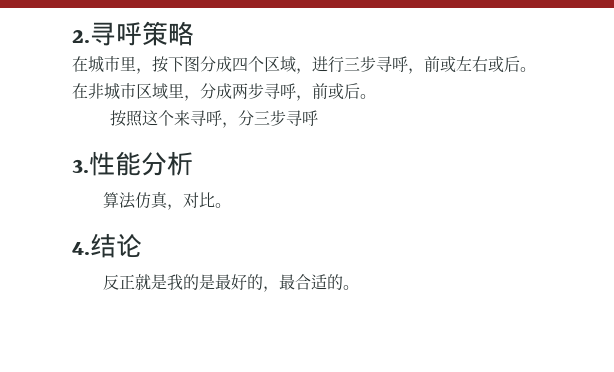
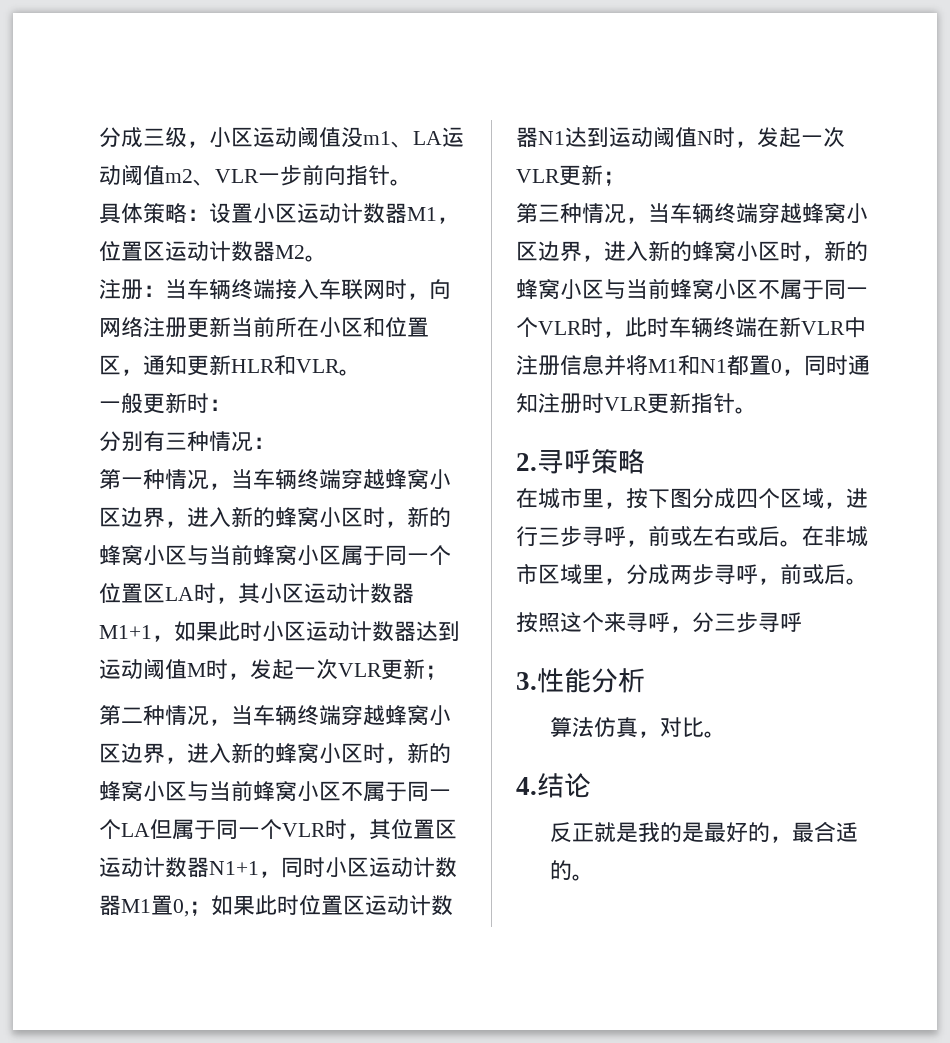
+ 分成三级，小区运动阈值没m1、LA运动阈值m2、VLR一步前向指针。
+ 具体策略：设置小区运动计数器M1，位置区运动计数器M2。
+ 注册：当车辆终端接入车联网时，向网络注册更新当前所在小区和位置区，通知更新HLR和VLR。
+ 一般更新时：
+ 分别有三种情况：
+ 第一种情况，当车辆终端穿越蜂窝小区边界，进入新的蜂窝小区时，新的蜂窝小区与当前蜂窝小区属于同一个位置区LA时，其小区运动计数器M1+1，如果此时小区运动计数器达到运动阈值M时，发起一次VLR更新；
+ 第二种情况，当车辆终端穿越蜂窝小区边界，进入新的蜂窝小区时，新的蜂窝小区与当前蜂窝小区不属于同一个LA但属于同一个VLR时，其位置区运动计数器N1+1，同时小区运动计数器M1置0,；如果此时位置区运动计数器N1达到运动阈值N时，发起一次VLR更新；
+ 第三种情况，当车辆终端穿越蜂窝小区边界，进入新的蜂窝小区时，新的蜂窝小区与当前蜂窝小区不属于同一个VLR时，此时车辆终端在新VLR中注册信息并将M1和N1都置0，同时通知注册时VLR更新指针。

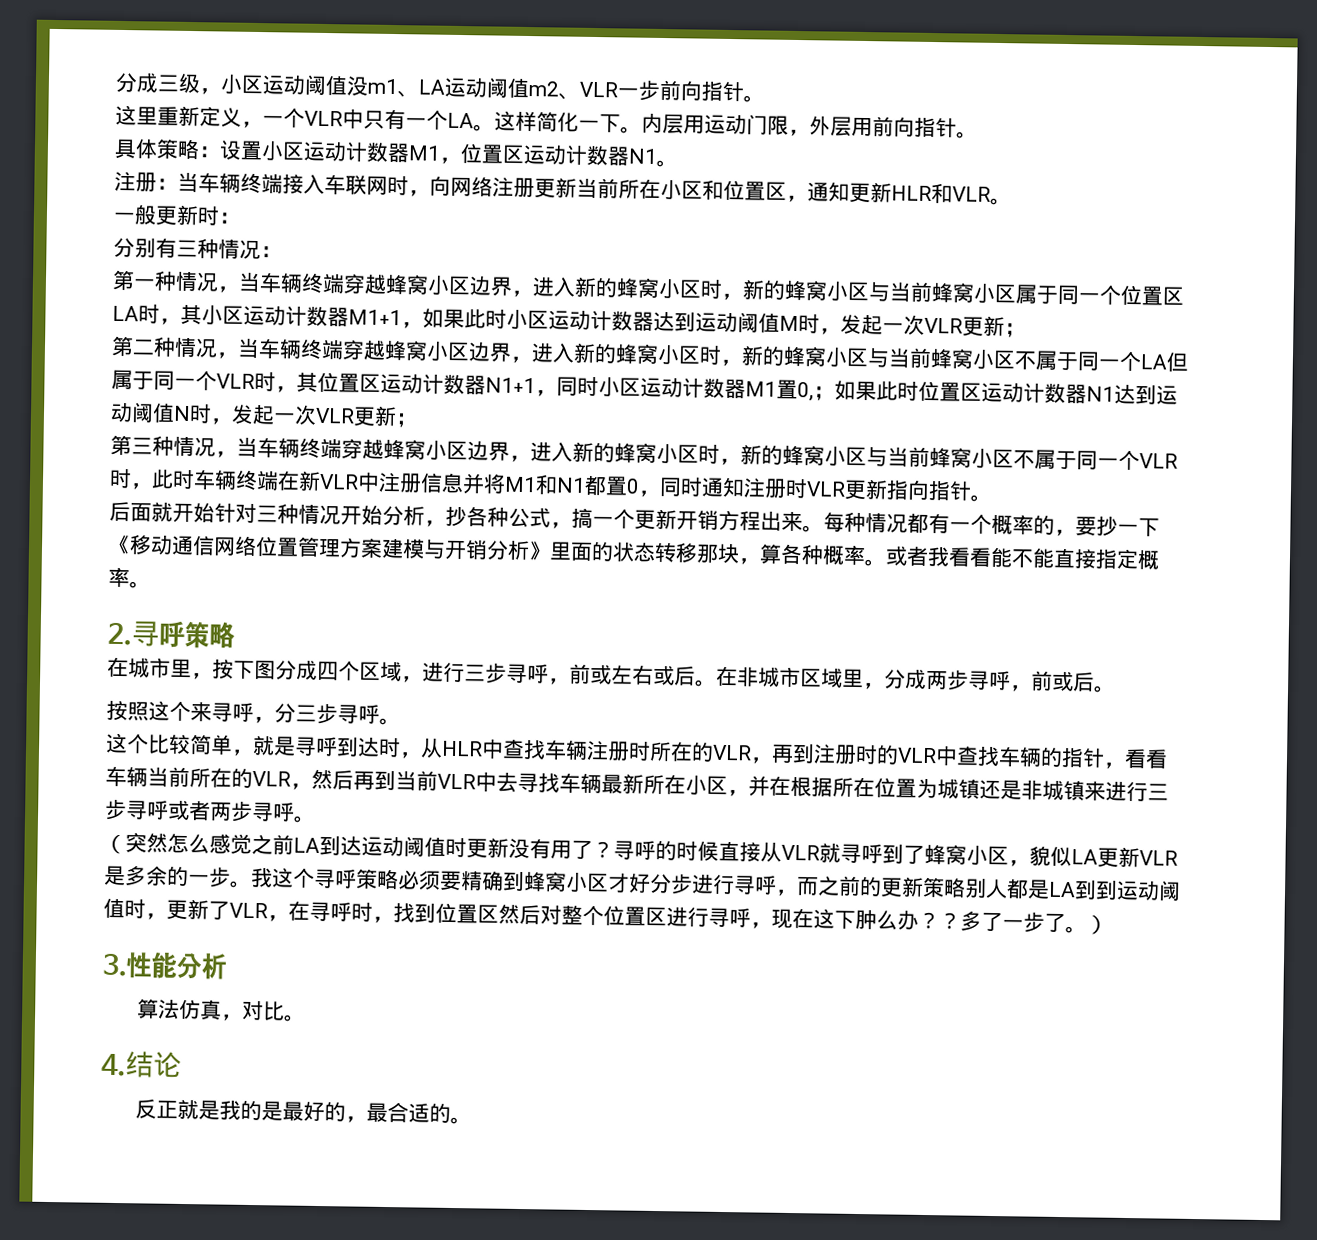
+ 这里重新定义，一个VLR中只有一个LA。这样简化一下。内层用运动门限，外层用前向指针。
- 具体策略：设置小区运动计数器M1，位置区运动计数器M2。
+ 具体策略：设置小区运动计数器M1，位置区运动计数器N1。
- 第三种情况，当车辆终端穿越蜂窝小区边界，进入新的蜂窝小区时，新的蜂窝小区与当前蜂窝小区不属于同一个VLR时，此时车辆终端在新VLR中注册信息并将M1和N1都置0，同时通知注册时VLR更新指针。
+ 第三种情况，当车辆终端穿越蜂窝小区边界，进入新的蜂窝小区时，新的蜂窝小区与当前蜂窝小区不属于同一个VLR时，此时车辆终端在新VLR中注册信息并将M1和N1都置0，同时通知注册时VLR更新指向指针。
+ 后面就开始针对三种情况开始分析，抄各种公式，搞一个更新开销方程出来。每种情况都有一个概率的，要抄一下《移动通信网络位置管理方案建模与开销分析》里面的状态转移那块，算各种概率。或者我看看能不能直接指定概率。
- 按照这个来寻呼，分三步寻呼
+ 按照这个来寻呼，分三步寻呼。
+ 这个比较简单，就是寻呼到达时，从HLR中查找车辆注册时所在的VLR，再到注册时的VLR中查找车辆的指针，看看车辆当前所在的VLR，然后再到当前VLR中去寻找车辆最新所在小区，并在根据所在位置为城镇还是非城镇来进行三步寻呼或者两步寻呼。
+ （突然怎么感觉之前LA到达运动阈值时更新没有用了？寻呼的时候直接从VLR就寻呼到了蜂窝小区，貌似LA更新VLR是多余的一步。我这个寻呼策略必须要精确到蜂窝小区才好分步进行寻呼，而之前的更新策略别人都是LA到到运动阈值时，更新了VLR，在寻呼时，找到位置区然后对整个位置区进行寻呼，现在这下肿么办？？多了一步了。）

